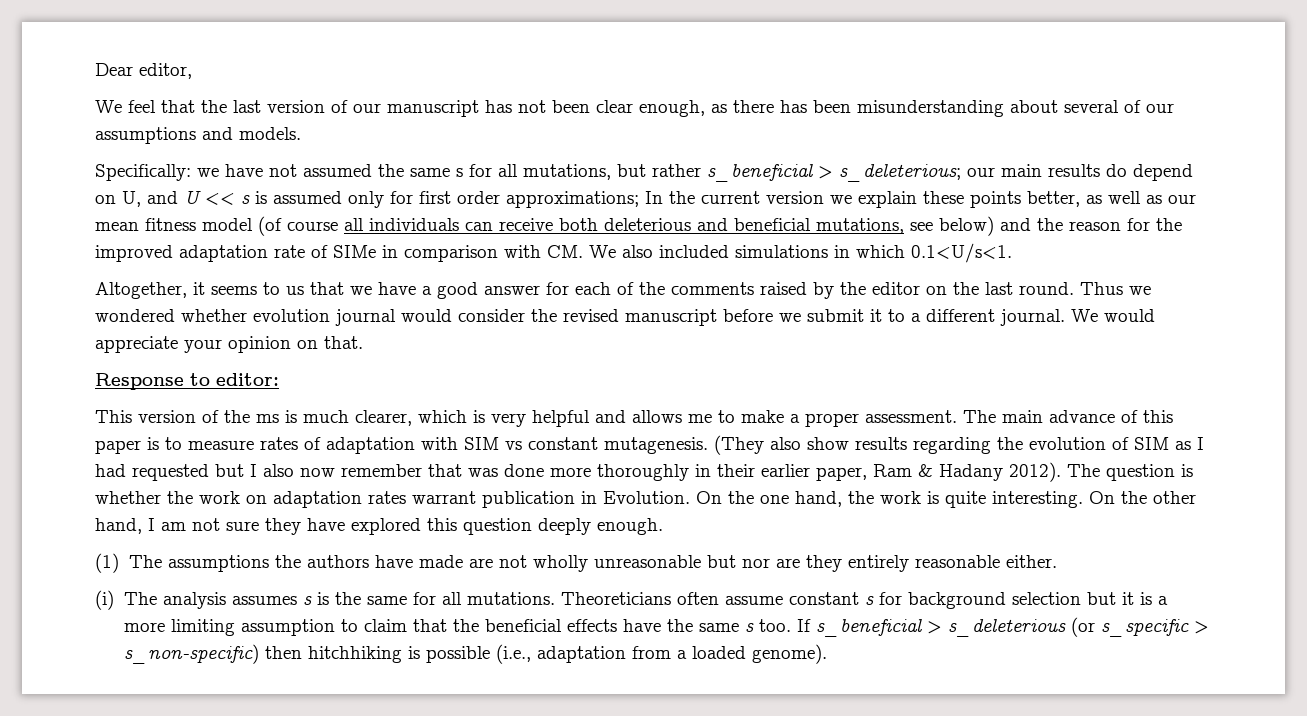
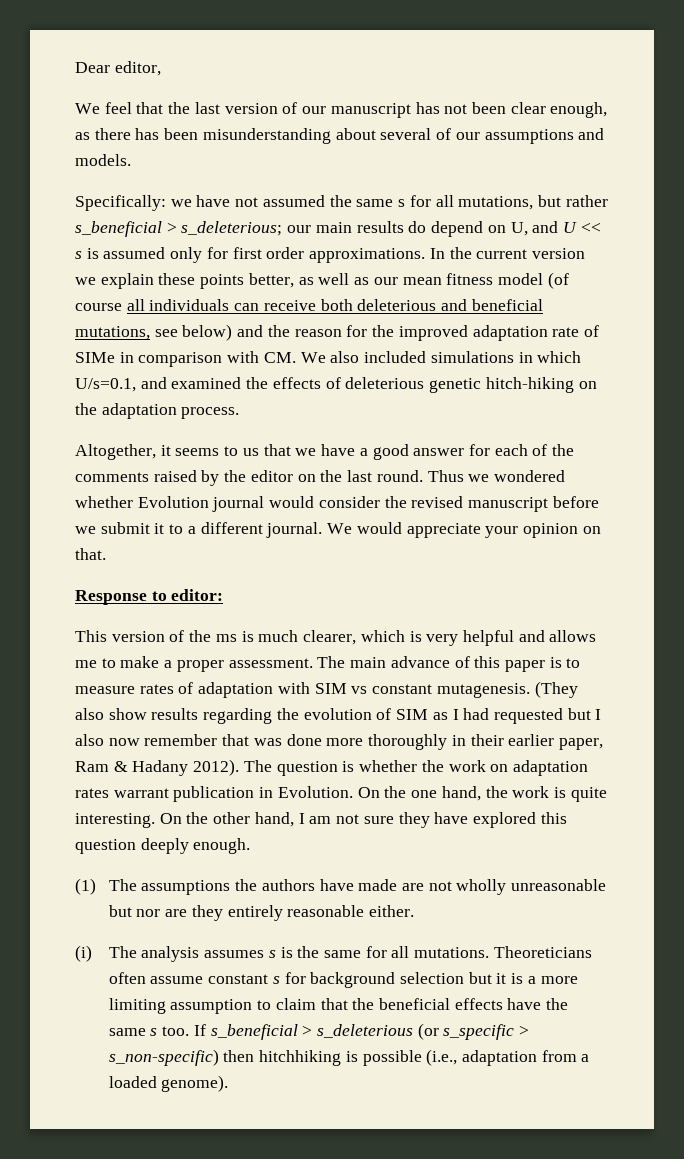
- our main results do depend on U, and U << s is assumed only for first order approximations;
+ our main results do depend on U, and U << s is assumed only for first order approximations.
- In the current version we explain these points better, as well as our mean fitness model (of course all individuals can receive both deleterious and beneficial mutations, see below) and the reason for the improved adaptation rate of SIMe in comparison with CM. We also included simulations in which 0.1<U/s<1.
+ In the current version we explain these points better, as well as our mean fitness model (of course all individuals can receive both deleterious and beneficial mutations, see below) and the reason for the improved adaptation rate of SIMe in comparison with CM. We also included simulations in which U/s=0.1, and examined the effects of deleterious genetic hitch-hiking on the adaptation process.
- Thus we wondered whether evolution journal would consider the revised manuscript before we submit it to a different journal.
+ Thus we wondered whether Evolution journal would consider the revised manuscript before we submit it to a different journal.

